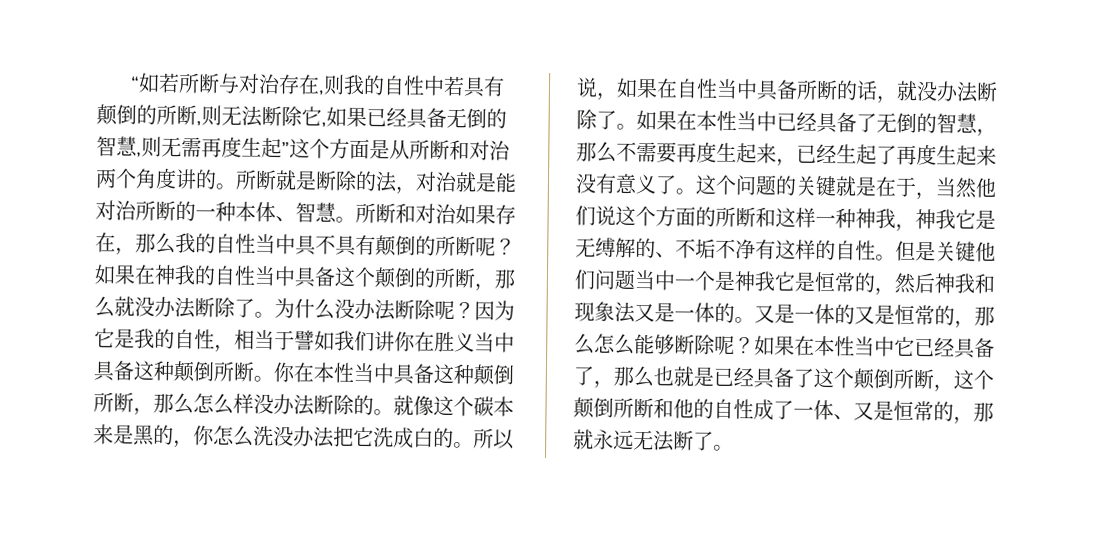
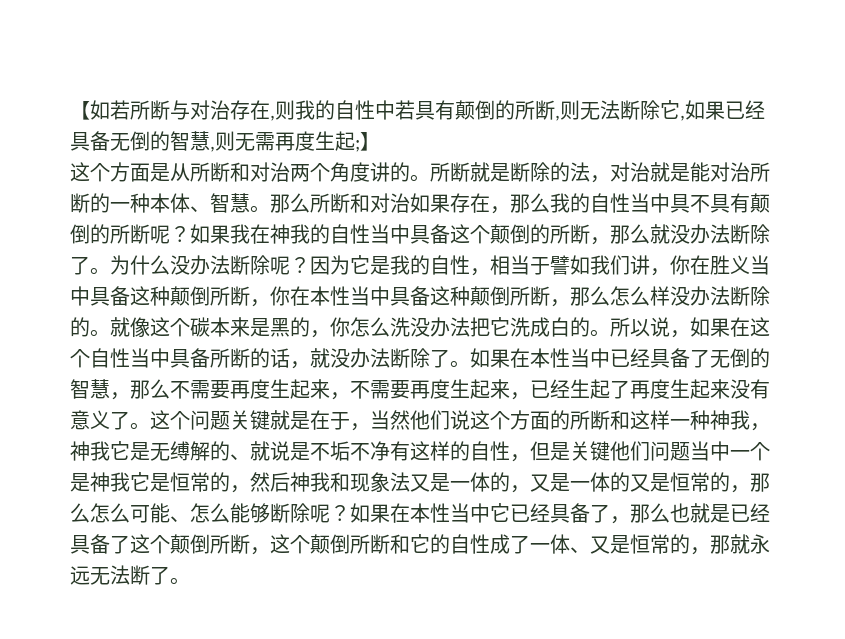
- “如若所断与对治存在,则我的自性中若具有颠倒的所断,则无法断除它,如果已经具备无倒的智慧,则无需再度生起”这个方面是从所断和对治两个角度讲的。
+ 【如若所断与对治存在,则我的自性中若具有颠倒的所断,则无法断除它,如果已经具备无倒的智慧,则无需再度生起;】
+ 这个方面是从所断和对治两个角度讲的。
- 所断和对治如果存在，那么我的自性当中具不具有颠倒的所断呢？
+ 那么所断和对治如果存在，那么我的自性当中具不具有颠倒的所断呢？
- 如果在神我的自性当中具备这个颠倒的所断，那么就没办法断除了。
+ 如果我在神我的自性当中具备这个颠倒的所断，那么就没办法断除了。
- 因为它是我的自性，相当于譬如我们讲你在胜义当中具备这种颠倒所断。你在本性当中具备这种颠倒所断，那么怎么样没办法断除的。
+ 因为它是我的自性，相当于譬如我们讲，你在胜义当中具备这种颠倒所断，你在本性当中具备这种颠倒所断，那么怎么样没办法断除的。
- 所以说，如果在自性当中具备所断的话，就没办法断除了。
+ 所以说，如果在这个自性当中具备所断的话，就没办法断除了。
- 如果在本性当中已经具备了无倒的智慧，那么不需要再度生起来，已经生起了再度生起来没有意义了。
+ 如果在本性当中已经具备了无倒的智慧，那么不需要再度生起来，不需要再度生起来，已经生起了再度生起来没有意义了。
- 这个问题的关键就是在于，当然他们说这个方面的所断和这样一种神我，神我它是无缚解的、不垢不净有这样的自性。但是关键他们问题当中一个是神我它是恒常的，然后神我和现象法又是一体的。又是一体的又是恒常的，那么怎么能够断除呢？
+ 这个问题关键就是在于，当然他们说这个方面的所断和这样一种神我，神我它是无缚解的、就说是不垢不净有这样的自性，但是关键他们问题当中一个是神我它是恒常的，然后神我和现象法又是一体的，又是一体的又是恒常的，那么怎么可能、怎么能够断除呢？
- 如果在本性当中它已经具备了，那么也就是已经具备了这个颠倒所断，这个颠倒所断和他的自性成了一体、又是恒常的，那就永远无法断了。
+ 如果在本性当中它已经具备了，那么也就是已经具备了这个颠倒所断，这个颠倒所断和它的自性成了一体、又是恒常的，那就永远无法断了。

